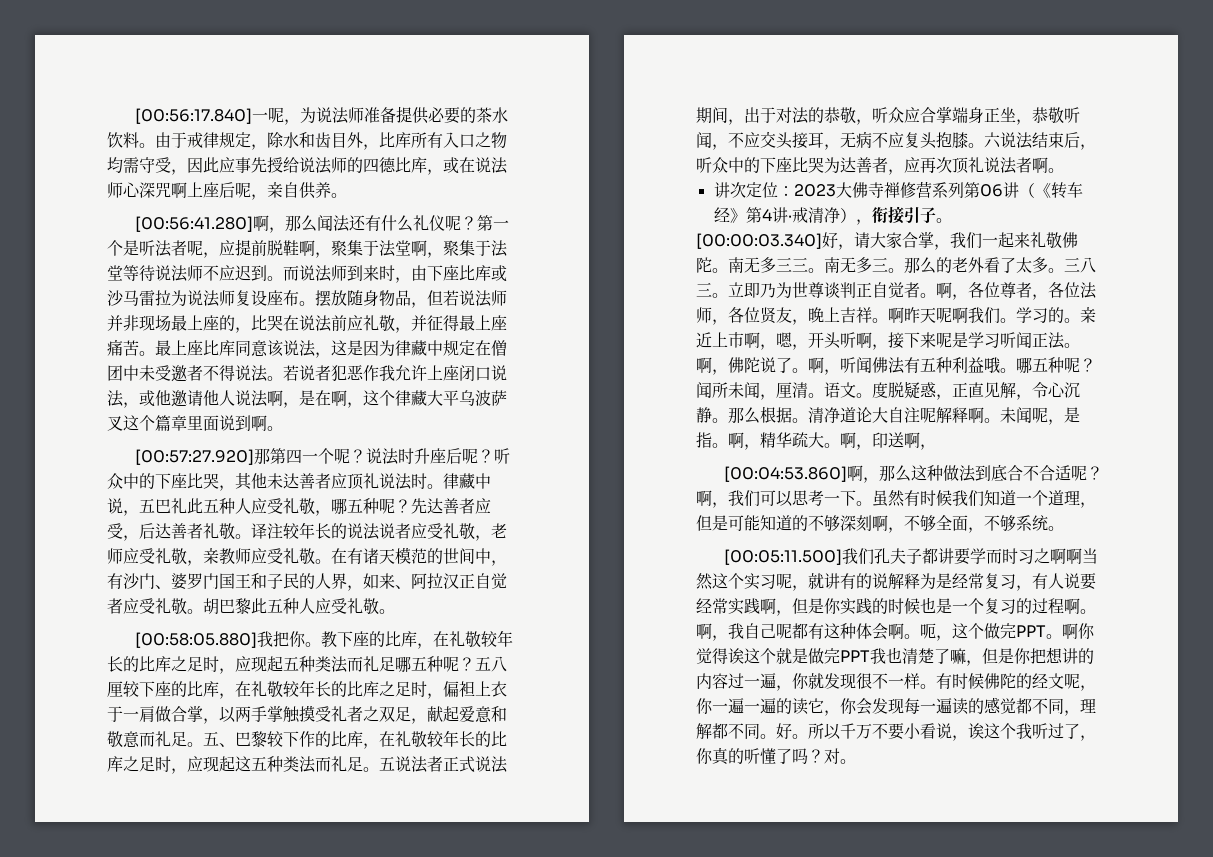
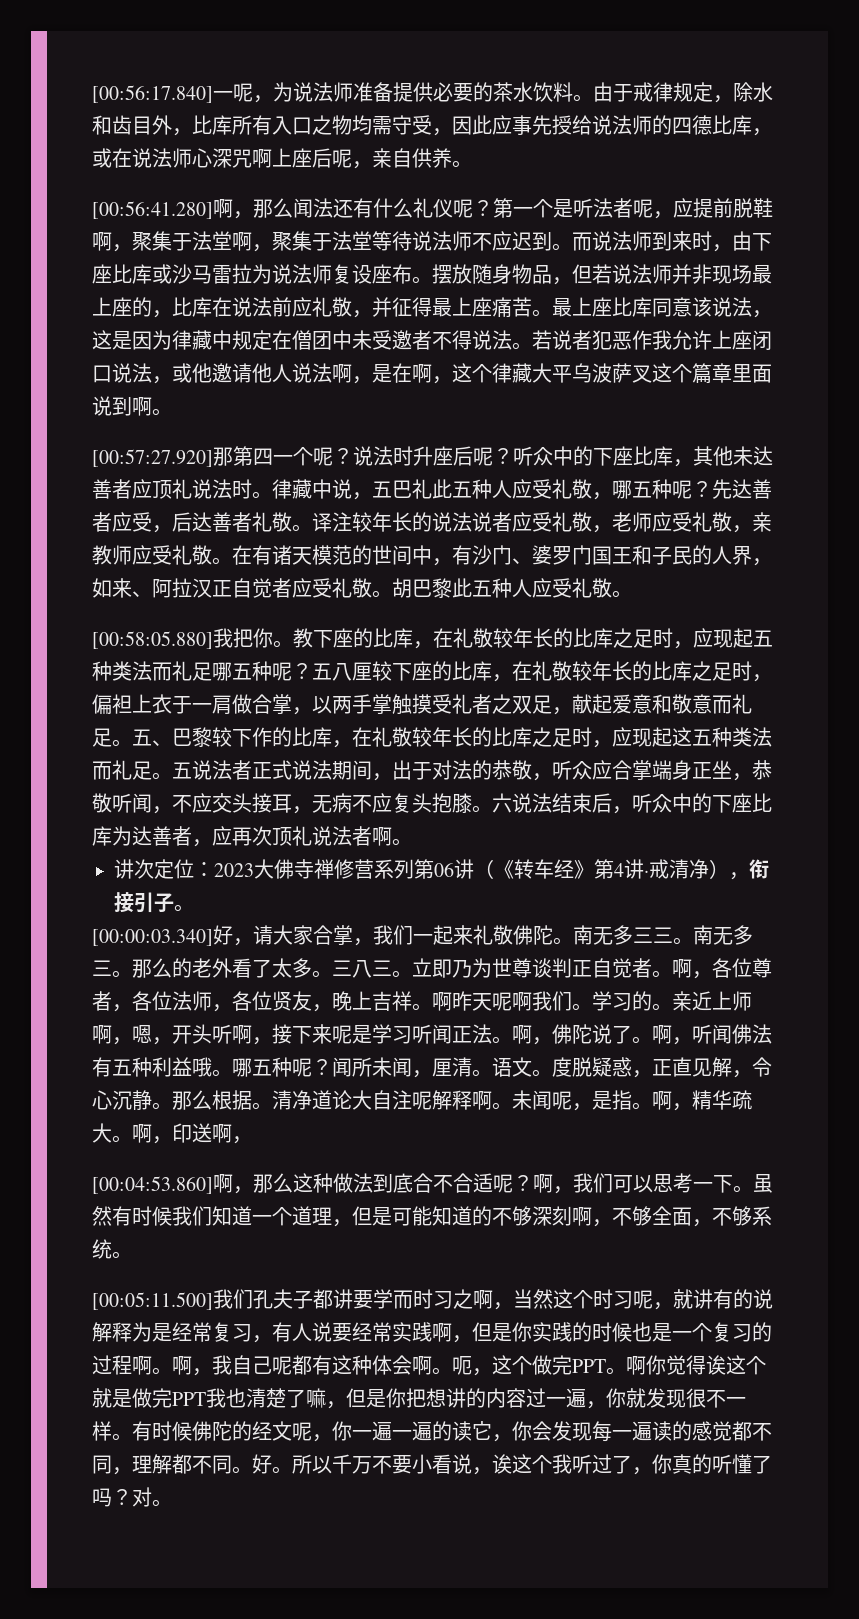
- 摆放随身物品，但若说法师并非现场最上座的，比哭在说法前应礼敬，并征得最上座痛苦。
+ 摆放随身物品，但若说法师并非现场最上座的，比库在说法前应礼敬，并征得最上座痛苦。
- 听众中的下座比哭，其他未达善者应顶礼说法时。
+ 听众中的下座比库，其他未达善者应顶礼说法时。
- 六说法结束后，听众中的下座比哭为达善者，应再次顶礼说法者啊。
+ 六说法结束后，听众中的下座比库为达善者，应再次顶礼说法者啊。
- 亲近上市啊，嗯，开头听啊，接下来呢是学习听闻正法。
+ 亲近上师啊，嗯，开头听啊，接下来呢是学习听闻正法。
- [00:05:11.500]我们孔夫子都讲要学而时习之啊啊当然这个实习呢，就讲有的说解释为是经常复习，有人说要经常实践啊，但是你实践的时候也是一个复习的过程啊。
+ [00:05:11.500]我们孔夫子都讲要学而时习之啊，当然这个时习呢，就讲有的说解释为是经常复习，有人说要经常实践啊，但是你实践的时候也是一个复习的过程啊。

